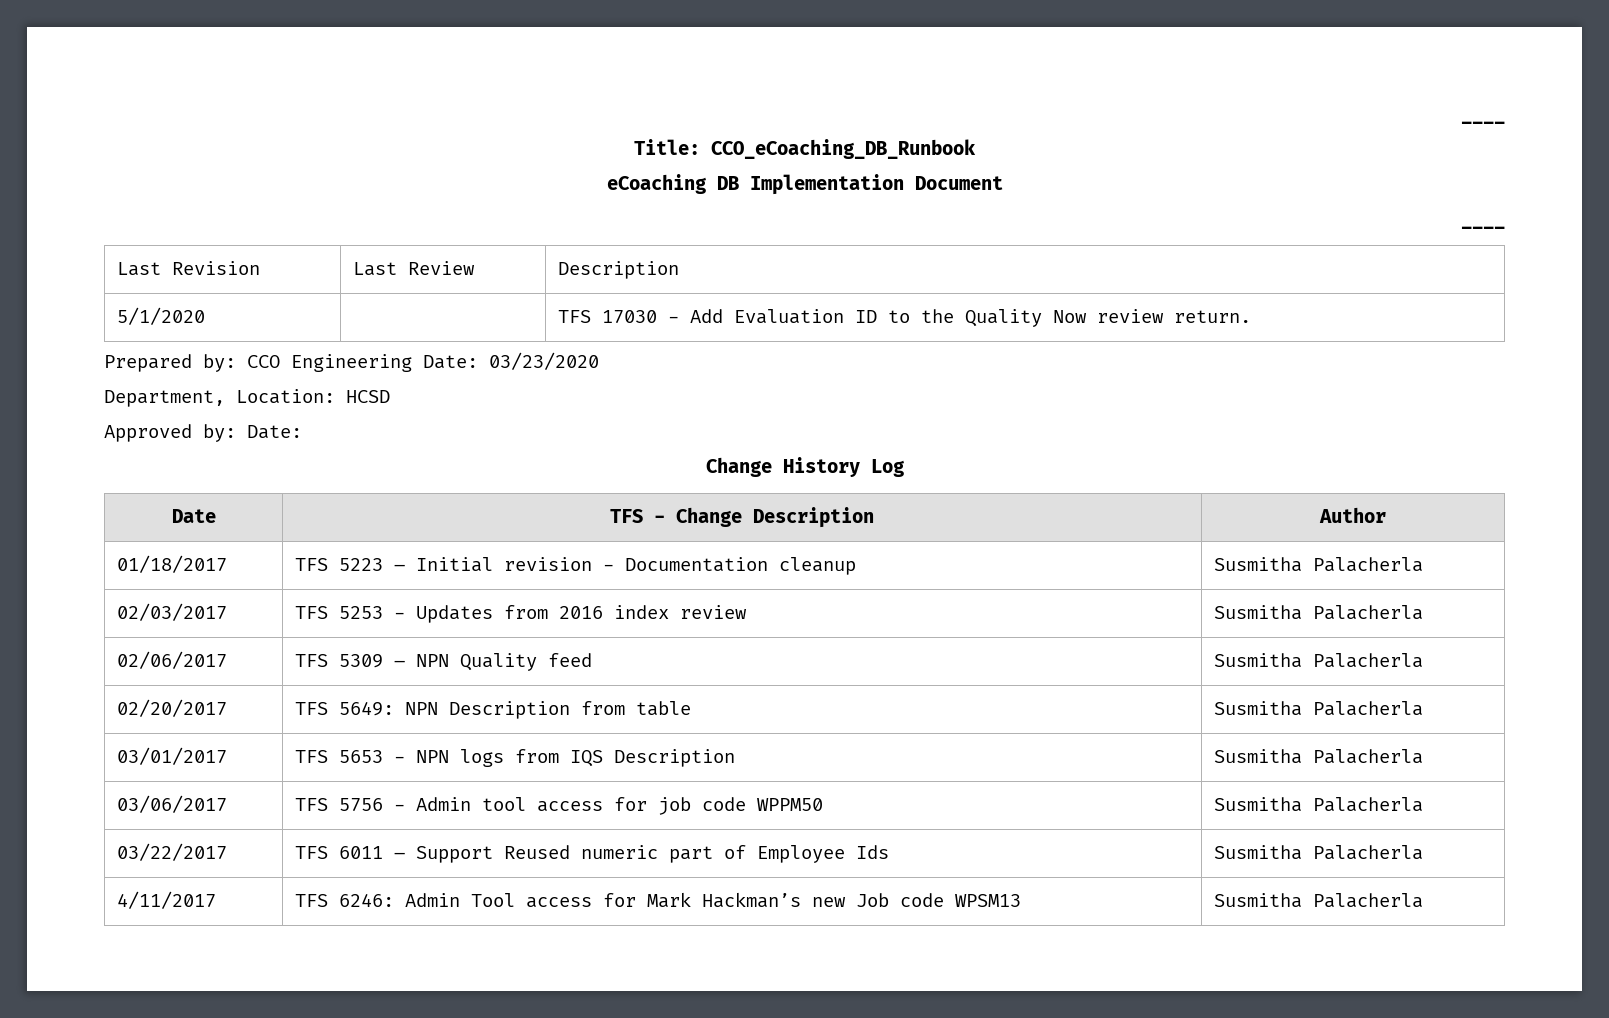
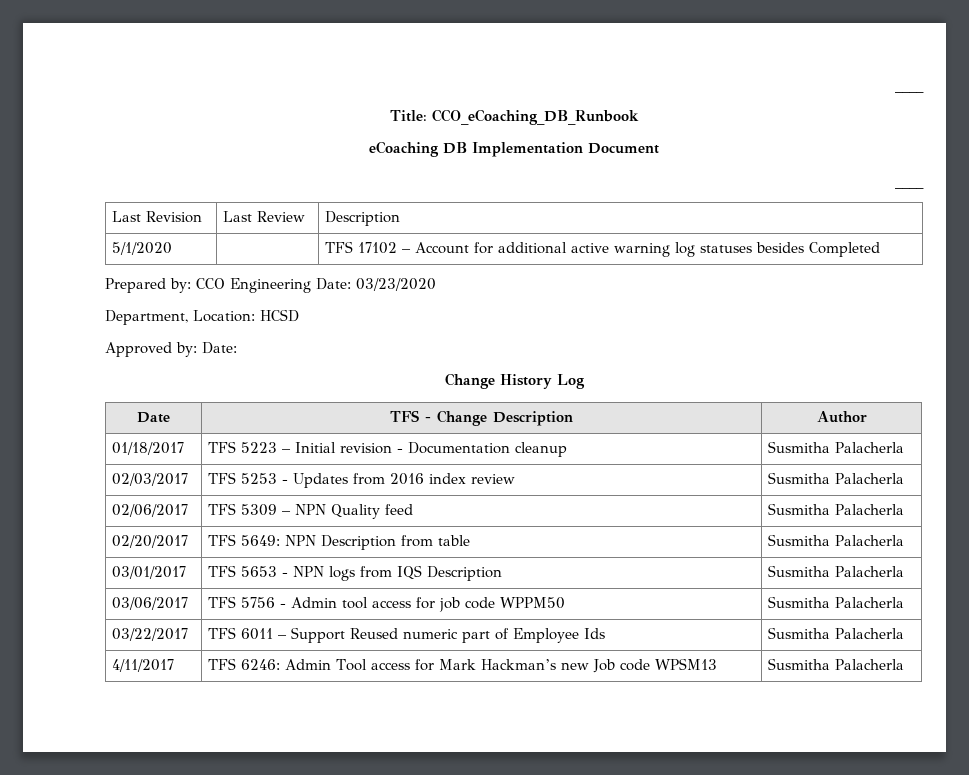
- 5/1/2020 | | TFS 17030 - Add Evaluation ID to the Quality Now review return.
+ 5/1/2020 | | TFS 17102 – Account for additional active warning log statuses besides Completed

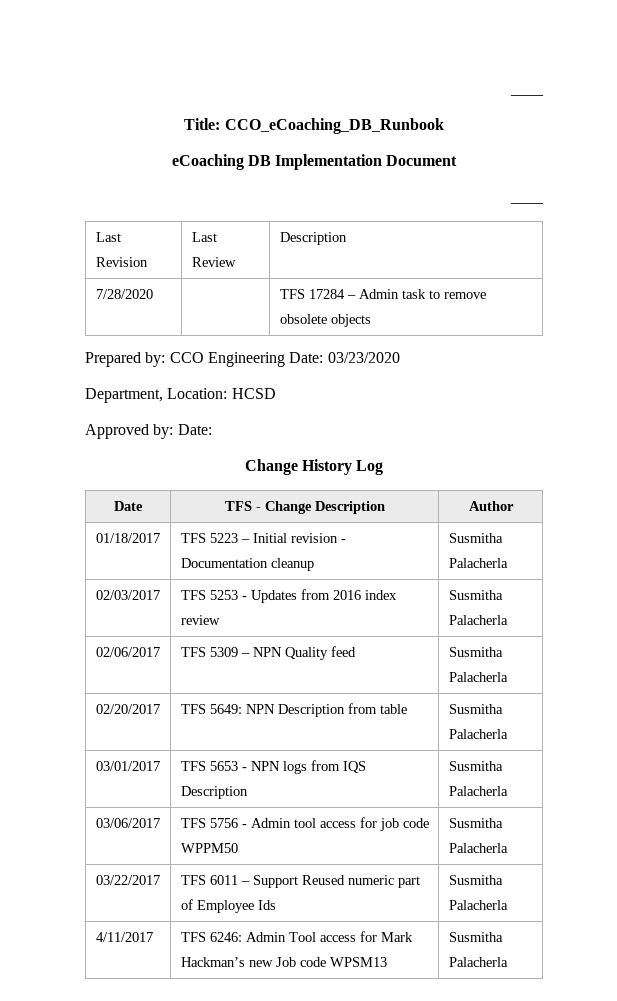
- 5/1/2020 | | TFS 17102 – Account for additional active warning log statuses besides Completed
+ 7/28/2020 | | TFS 17284 – Admin task to remove obsolete objects

